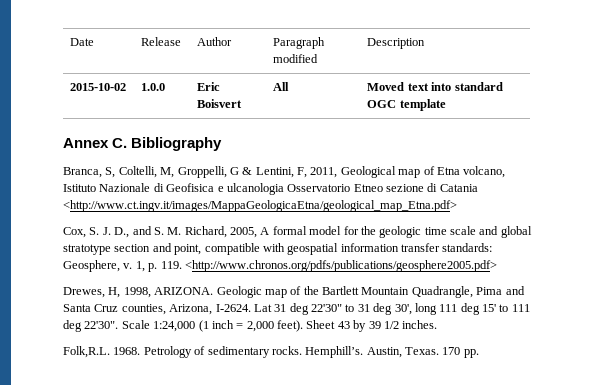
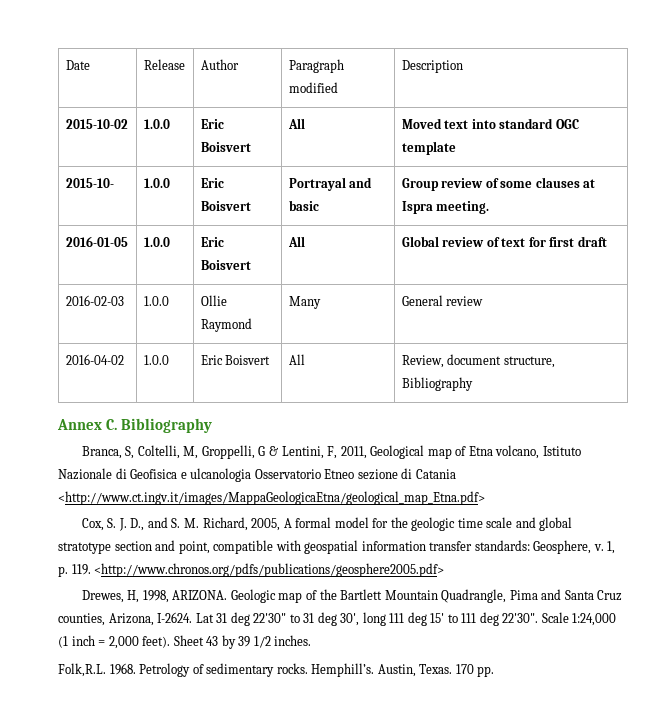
+ 2015-10- | 1.0.0 | Eric Boisvert | Portrayal and basic | Group review of some clauses at Ispra meeting.
+ 2016-01-05 | 1.0.0 | Eric Boisvert | All | Global review of text for first draft
+ 2016-02-03 | 1.0.0 | Ollie Raymond | Many | General review
+ 2016-04-02 | 1.0.0 | Eric Boisvert | All | Review, document structure, Bibliography

